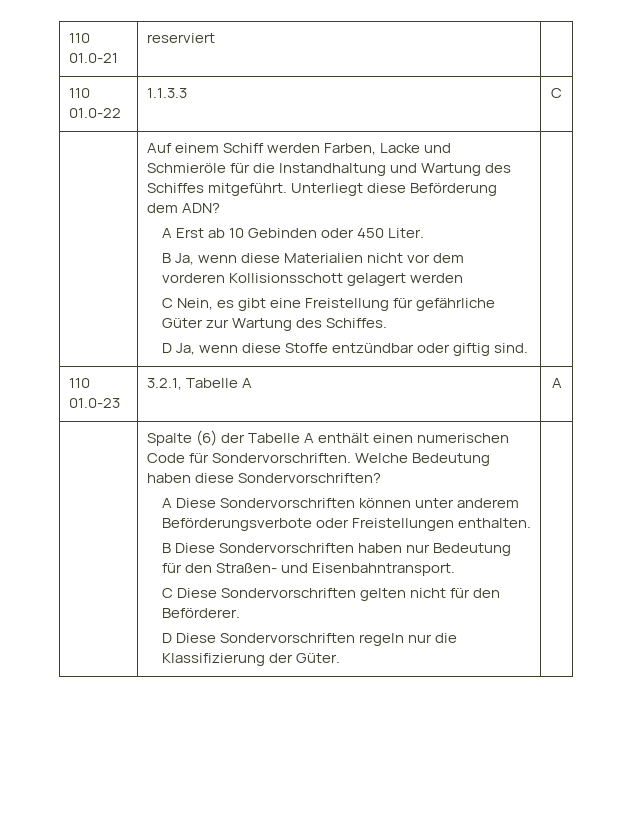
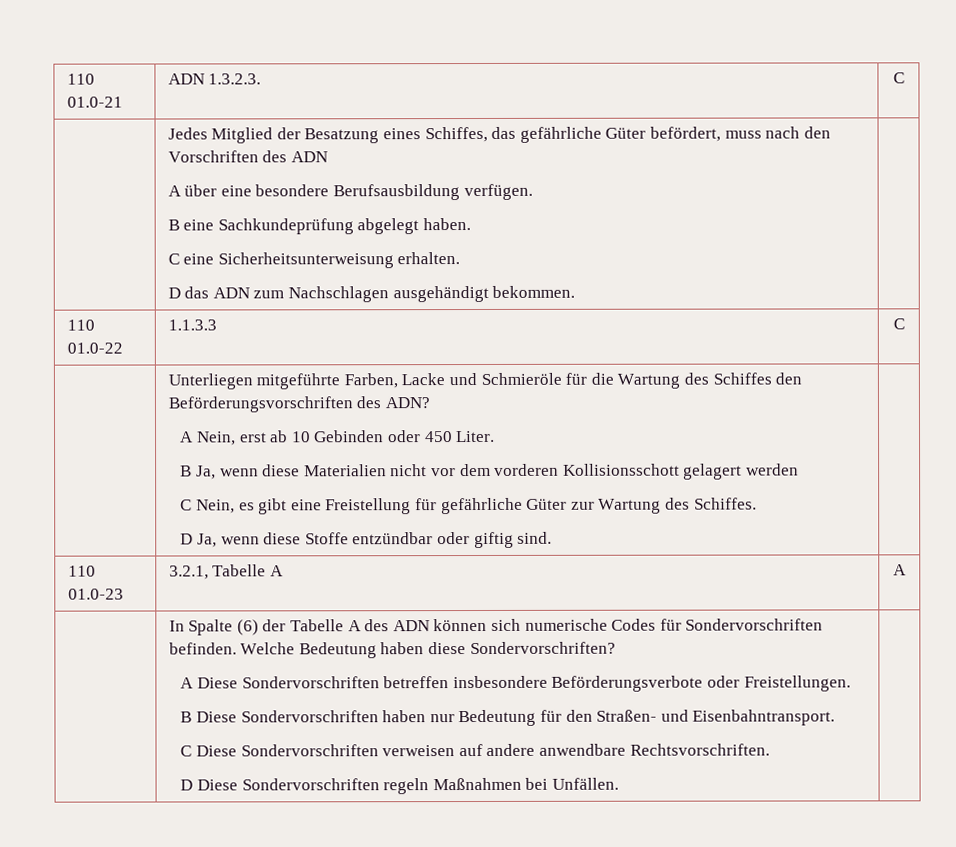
- 110 01.0-21 | reserviert |
+ 110 01.0-21 | ADN 1.3.2.3. | C
+ | Jedes Mitglied der Besatzung eines Schiffes, das gefährliche Güter befördert, muss nach den Vorschriften des ADN
+ A über eine besondere Berufsausbildung verfügen.
+ B eine Sachkundeprüfung abgelegt haben.
+ C eine Sicherheitsunterweisung erhalten.
+ D das ADN zum Nachschlagen ausgehändigt bekommen. |
- Auf einem Schiff werden Farben, Lacke und Schmieröle für die Instandhaltung und Wartung des Schiffes mitgeführt. Unterliegt diese Beförderung dem ADN?
+ Unterliegen mitgeführte Farben, Lacke und Schmieröle für die Wartung des Schiffes den Beförderungsvorschriften des ADN?
- A Erst ab 10 Gebinden oder 450 Liter.
+ A Nein, erst ab 10 Gebinden oder 450 Liter.
- Spalte (6) der Tabelle A enthält einen numerischen Code für Sondervorschriften.
+ In Spalte (6) der Tabelle A des ADN können sich numerische Codes für Sondervorschriften befinden.
- A Diese Sondervorschriften können unter anderem Beförderungsverbote oder Freistellungen enthalten.
+ A Diese Sondervorschriften betreffen insbesondere Beförderungsverbote oder Freistellungen.
- C Diese Sondervorschriften gelten nicht für den Beförderer.
+ C Diese Sondervorschriften verweisen auf andere anwendbare Rechtsvorschriften.
- D Diese Sondervorschriften regeln nur die Klassifizierung der Güter.
+ D Diese Sondervorschriften regeln Maßnahmen bei Unfällen.

